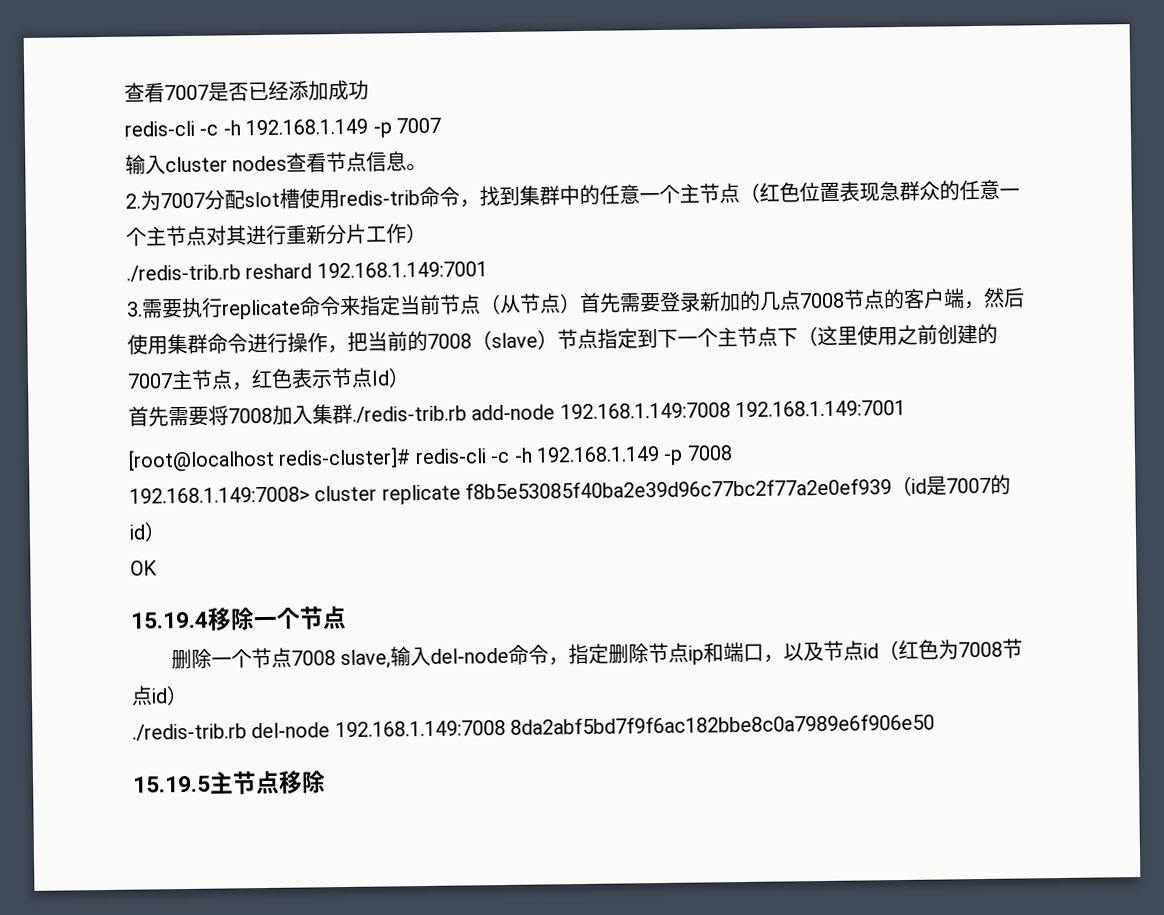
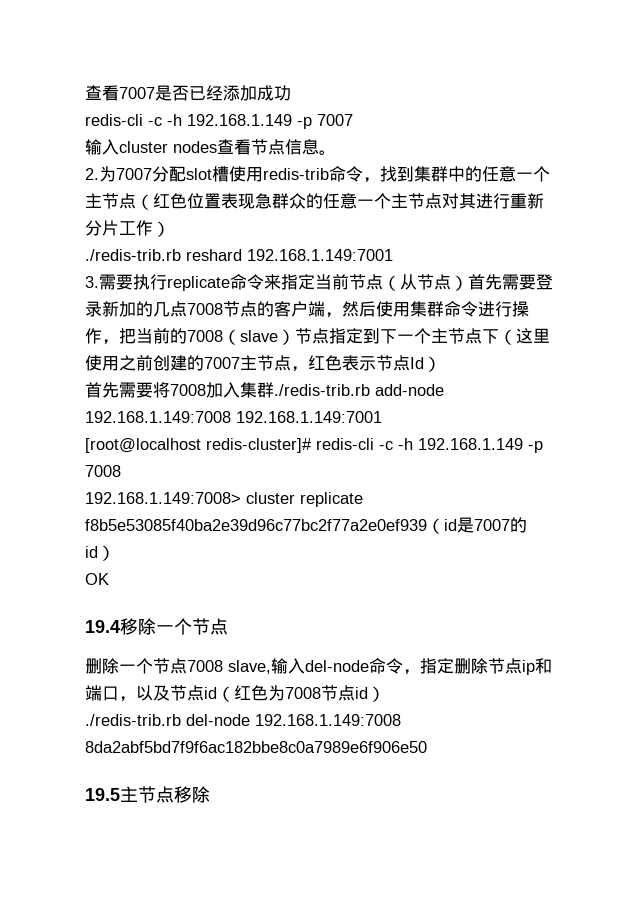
- 15.19.4移除一个节点
+ 19.4移除一个节点
- 15.19.5主节点移除
+ 19.5主节点移除

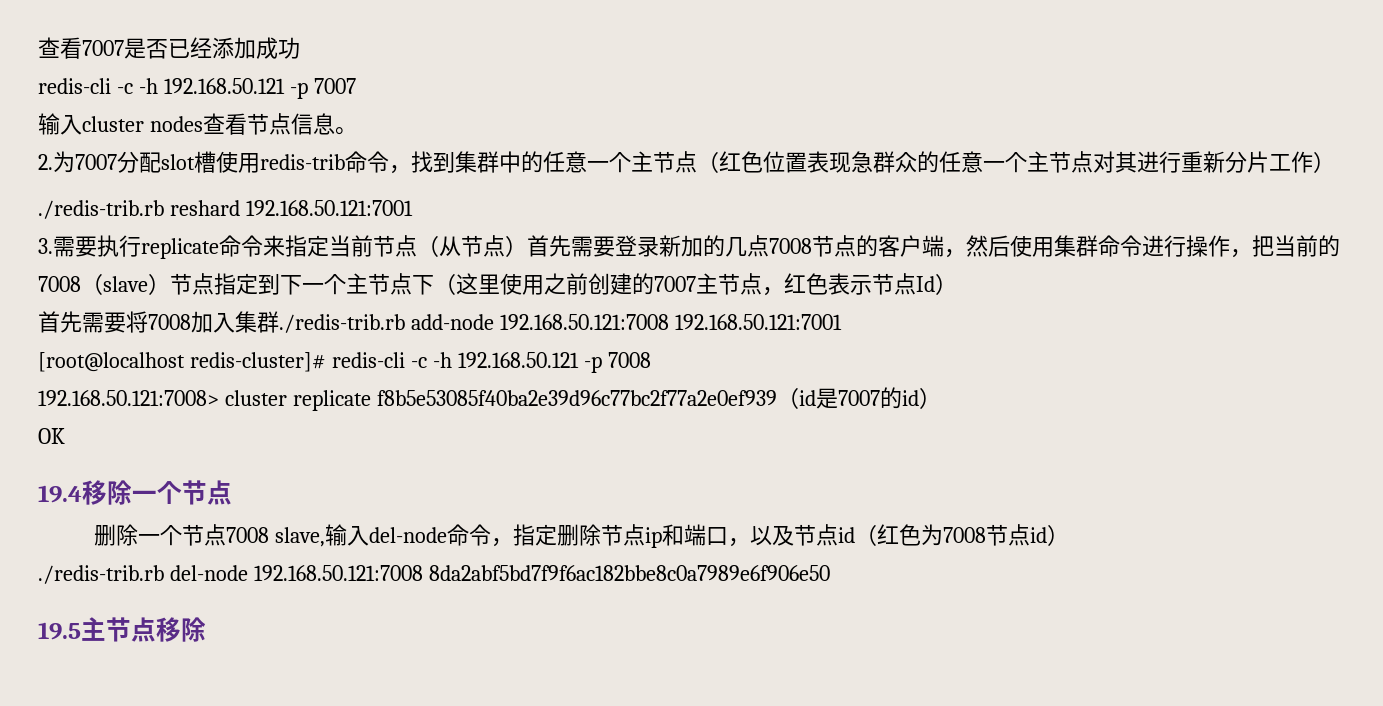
- redis-cli -c -h 192.168.1.149 -p 7007
+ redis-cli -c -h 192.168.50.121 -p 7007
- ./redis-trib.rb reshard 192.168.1.149:7001
+ ./redis-trib.rb reshard 192.168.50.121:7001
- 首先需要将7008加入集群./redis-trib.rb add-node 192.168.1.149:7008 192.168.1.149:7001
+ 首先需要将7008加入集群./redis-trib.rb add-node 192.168.50.121:7008 192.168.50.121:7001
- [root@localhost redis-cluster]# redis-cli -c -h 192.168.1.149 -p 7008
+ [root@localhost redis-cluster]# redis-cli -c -h 192.168.50.121 -p 7008
- 192.168.1.149:7008> cluster replicate f8b5e53085f40ba2e39d96c77bc2f77a2e0ef939（id是7007的id）
+ 192.168.50.121:7008> cluster replicate f8b5e53085f40ba2e39d96c77bc2f77a2e0ef939（id是7007的id）
- ./redis-trib.rb del-node 192.168.1.149:7008 8da2abf5bd7f9f6ac182bbe8c0a7989e6f906e50
+ ./redis-trib.rb del-node 192.168.50.121:7008 8da2abf5bd7f9f6ac182bbe8c0a7989e6f906e50

